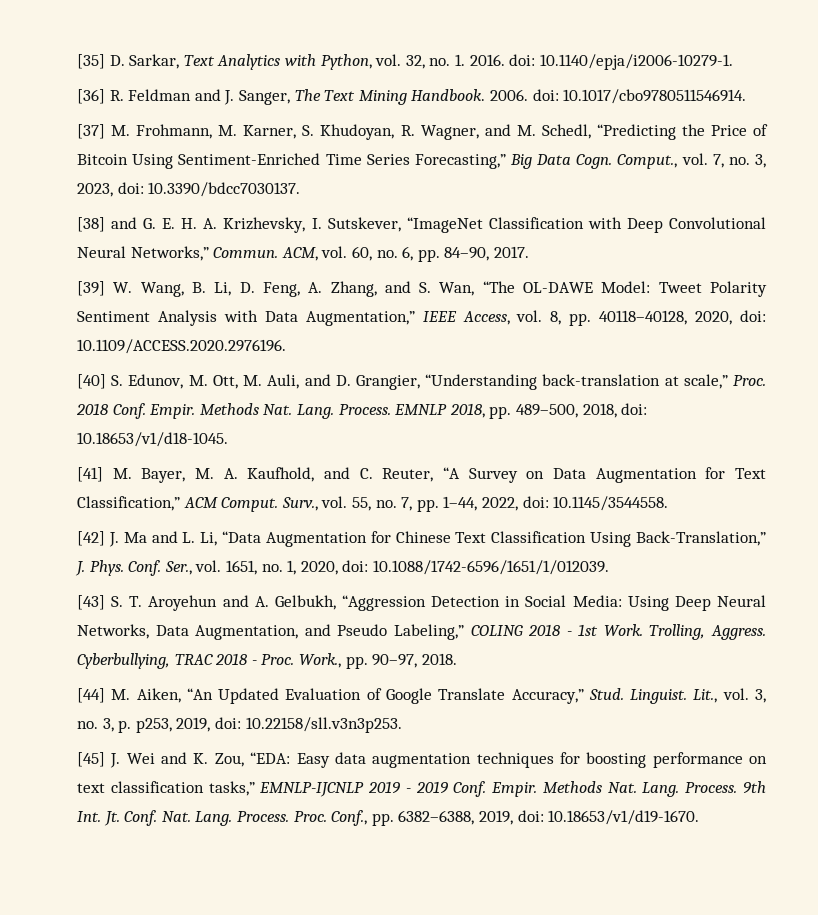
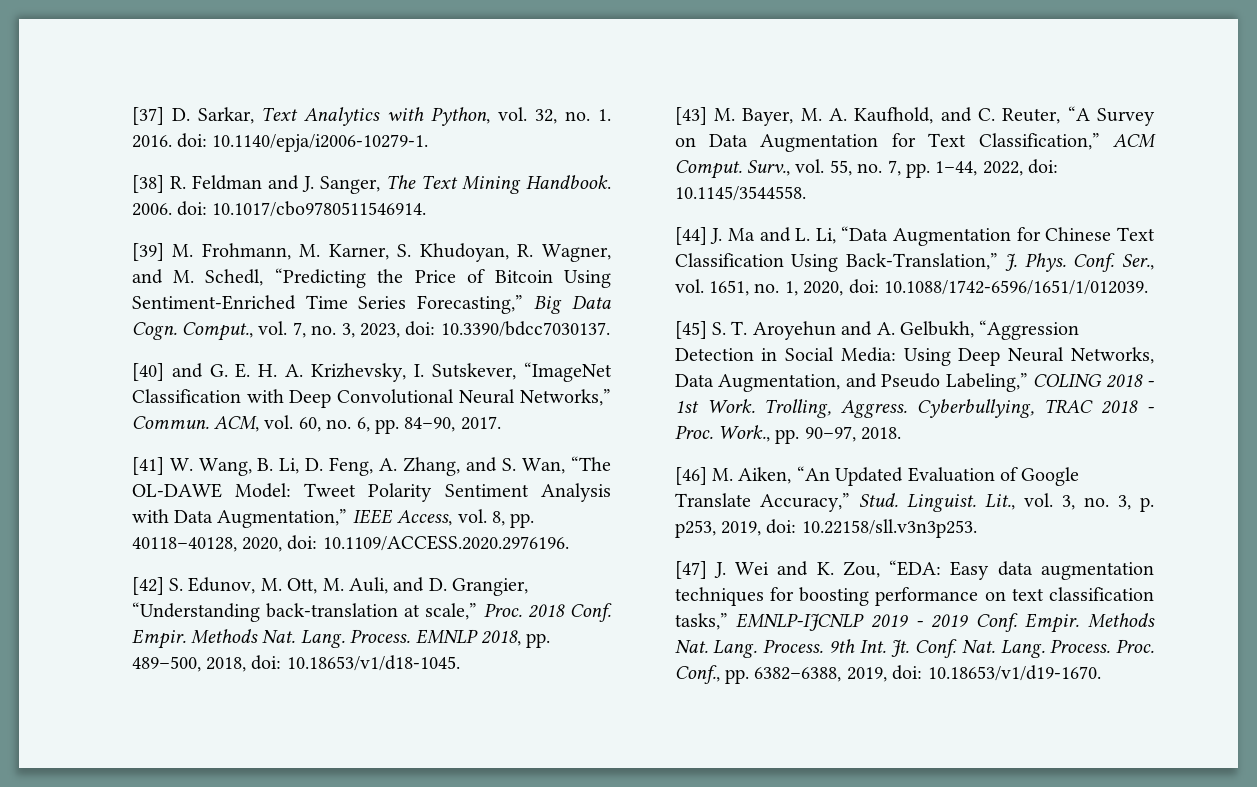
- [35] D. Sarkar, Text Analytics with Python, vol. 32, no. 1. 2016. doi: 10.1140/epja/i2006-10279-1.
+ [37] D. Sarkar, Text Analytics with Python, vol. 32, no. 1. 2016. doi: 10.1140/epja/i2006-10279-1.
- [36] R. Feldman and J. Sanger, The Text Mining Handbook.
+ [38] R. Feldman and J. Sanger, The Text Mining Handbook.
- [37] M. Frohmann, M. Karner, S. Khudoyan, R. Wagner, and M. Schedl, “Predicting the Price of Bitcoin Using Sentiment-Enriched Time Series Forecasting,” Big Data Cogn.
+ [39] M. Frohmann, M. Karner, S. Khudoyan, R. Wagner, and M. Schedl, “Predicting the Price of Bitcoin Using Sentiment-Enriched Time Series Forecasting,” Big Data Cogn.
- [38] and G. E. H. A. Krizhevsky, I. Sutskever, “ImageNet Classification with Deep Convolutional Neural Networks,” Commun.
+ [40] and G. E. H. A. Krizhevsky, I. Sutskever, “ImageNet Classification with Deep Convolutional Neural Networks,” Commun.
- [39] W. Wang, B. Li, D. Feng, A. Zhang, and S. Wan, “The OL-DAWE Model: Tweet Polarity Sentiment Analysis with Data Augmentation,” IEEE Access, vol. 8, pp. 40118–40128, 2020, doi: 10.1109/ACCESS.2020.2976196.
+ [41] W. Wang, B. Li, D. Feng, A. Zhang, and S. Wan, “The OL-DAWE Model: Tweet Polarity Sentiment Analysis with Data Augmentation,” IEEE Access, vol. 8, pp. 40118–40128, 2020, doi: 10.1109/ACCESS.2020.2976196.
- [40] S. Edunov, M. Ott, M. Auli, and D. Grangier, “Understanding back-translation at scale,” Proc.
+ [42] S. Edunov, M. Ott, M. Auli, and D. Grangier, “Understanding back-translation at scale,” Proc.
- [41] M. Bayer, M. A. Kaufhold, and C. Reuter, “A Survey on Data Augmentation for Text Classification,” ACM Comput.
+ [43] M. Bayer, M. A. Kaufhold, and C. Reuter, “A Survey on Data Augmentation for Text Classification,” ACM Comput.
- [42] J. Ma and L. Li, “Data Augmentation for Chinese Text Classification Using Back-Translation,” J. Phys.
+ [44] J. Ma and L. Li, “Data Augmentation for Chinese Text Classification Using Back-Translation,” J. Phys.
- [43] S. T. Aroyehun and A. Gelbukh, “Aggression Detection in Social Media: Using Deep Neural Networks, Data Augmentation, and Pseudo Labeling,” COLING 2018 - 1st Work.
+ [45] S. T. Aroyehun and A. Gelbukh, “Aggression Detection in Social Media: Using Deep Neural Networks, Data Augmentation, and Pseudo Labeling,” COLING 2018 - 1st Work.
- [44] M. Aiken, “An Updated Evaluation of Google Translate Accuracy,” Stud.
+ [46] M. Aiken, “An Updated Evaluation of Google Translate Accuracy,” Stud.
- [45] J. Wei and K. Zou, “EDA: Easy data augmentation techniques for boosting performance on text classification tasks,” EMNLP-IJCNLP 2019 - 2019 Conf.
+ [47] J. Wei and K. Zou, “EDA: Easy data augmentation techniques for boosting performance on text classification tasks,” EMNLP-IJCNLP 2019 - 2019 Conf.

